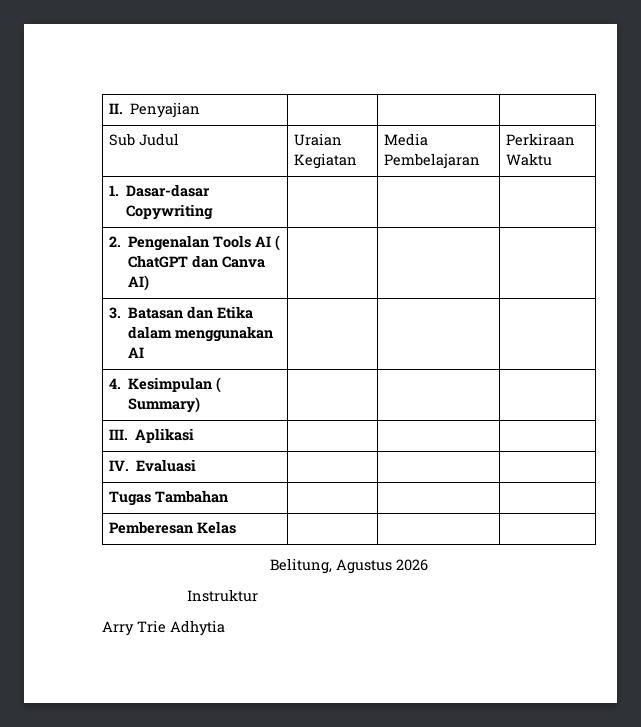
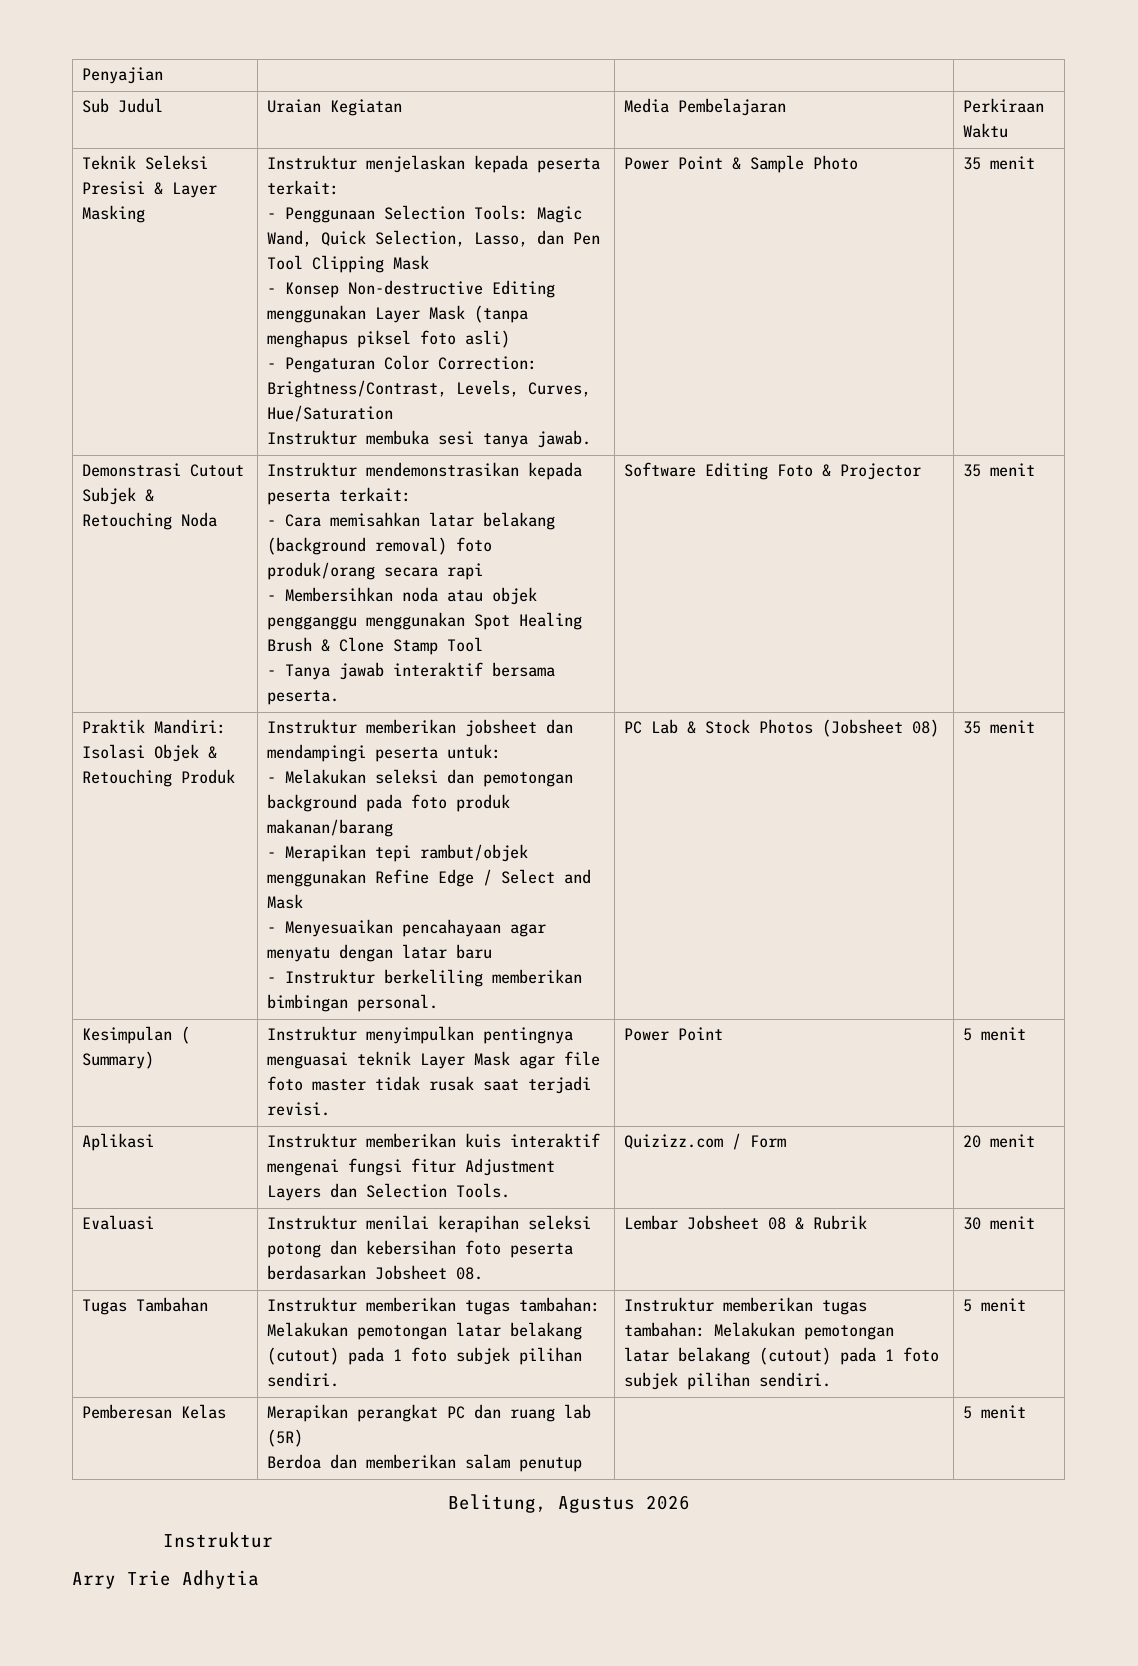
- II. Penyajian | | |
+ Penyajian | | |
- 1. Dasar-dasar Copywriting | | |
- 2. Pengenalan Tools AI ( ChatGPT dan Canva AI) | | |
- 3. Batasan dan Etika dalam menggunakan AI | | |
- 4. Kesimpulan ( Summary) | | |
- III. Aplikasi | | |
- IV. Evaluasi | | |
- Tugas Tambahan | | |
- Pemberesan Kelas | | |
+ Teknik Seleksi Presisi & Layer Masking | Instruktur menjelaskan kepada peserta terkait:
+ - Penggunaan Selection Tools: Magic Wand, Quick Selection, Lasso, dan Pen Tool Clipping Mask
+ - Konsep Non-destructive Editing menggunakan Layer Mask (tanpa menghapus piksel foto asli)
+ - Pengaturan Color Correction: Brightness/Contrast, Levels, Curves, Hue/Saturation
+ Instruktur membuka sesi tanya jawab. | Power Point & Sample Photo | 35 menit
+ Demonstrasi Cutout Subjek & Retouching Noda | Instruktur mendemonstrasikan kepada peserta terkait:
+ - Cara memisahkan latar belakang (background removal) foto produk/orang secara rapi
+ - Membersihkan noda atau objek pengganggu menggunakan Spot Healing Brush & Clone Stamp Tool
+ - Tanya jawab interaktif bersama peserta. | Software Editing Foto & Projector | 35 menit
+ Praktik Mandiri: Isolasi Objek & Retouching Produk | Instruktur memberikan jobsheet dan mendampingi peserta untuk:
+ - Melakukan seleksi dan pemotongan background pada foto produk makanan/barang
+ - Merapikan tepi rambut/objek menggunakan Refine Edge / Select and Mask
+ - Menyesuaikan pencahayaan agar menyatu dengan latar baru
+ - Instruktur berkeliling memberikan bimbingan personal. | PC Lab & Stock Photos (Jobsheet 08) | 35 menit
+ Kesimpulan ( Summary) | Instruktur menyimpulkan pentingnya menguasai teknik Layer Mask agar file foto master tidak rusak saat terjadi revisi. | Power Point | 5 menit
+ Aplikasi | Instruktur memberikan kuis interaktif mengenai fungsi fitur Adjustment Layers dan Selection Tools. | Quizizz.com / Form | 20 menit
+ Evaluasi | Instruktur menilai kerapihan seleksi potong dan kebersihan foto peserta berdasarkan Jobsheet 08. | Lembar Jobsheet 08 & Rubrik | 30 menit
+ Tugas Tambahan | Instruktur memberikan tugas tambahan: Melakukan pemotongan latar belakang (cutout) pada 1 foto subjek pilihan sendiri. | Instruktur memberikan tugas tambahan: Melakukan pemotongan latar belakang (cutout) pada 1 foto subjek pilihan sendiri. | 5 menit
+ Pemberesan Kelas | Merapikan perangkat PC dan ruang lab (5R)
+ Berdoa dan memberikan salam penutup | | 5 menit

